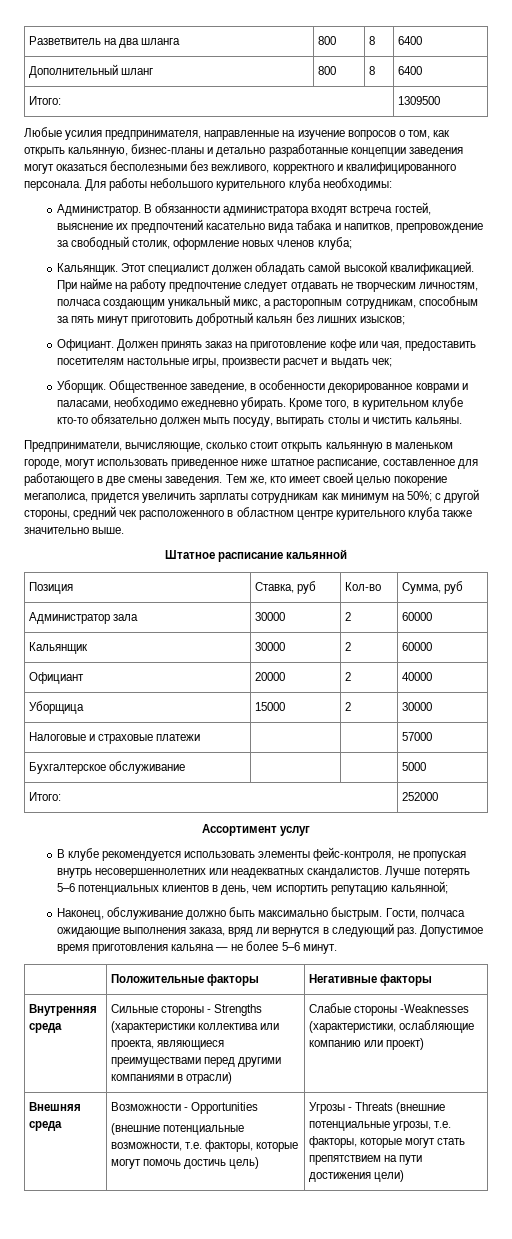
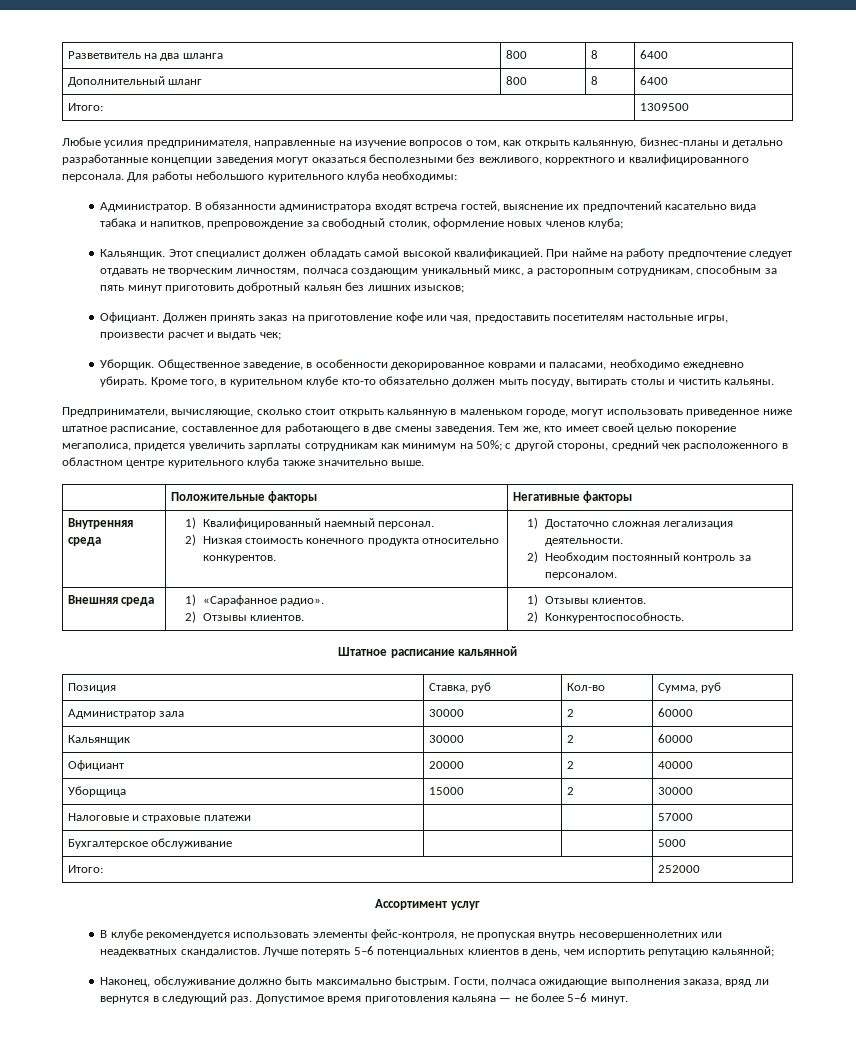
+ | Положительные факторы | Негативные факторы
+ Внутренняя среда | 1) Квалифицированный наемный персонал.
+ 2) Низкая стоимость конечного продукта относительно конкурентов. | 1) Достаточно сложная легализация деятельности.
+ 2) Необходим постоянный контроль за персоналом.
+ Внешняя среда | 1) «Сарафанное радио».
+ 2) Отзывы клиентов. | 1) Отзывы клиентов.
+ 2) Конкурентоспособность.
- | Положительные факторы | Негативные факторы
- Внутренняя среда | Сильные стороны - Strengths (характеристики коллектива или проекта, являющиеся преимуществами перед другими компаниями в отрасли) | Слабые стороны -Weaknesses (характеристики, ослабляющие компанию или проект)
- Внешняя среда | Возможности - Opportunities
- (внешние потенциальные возможности, т.е. факторы, которые могут помочь достичь цель) | Угрозы - Threats (внешние потенциальные угрозы, т.е. факторы, которые могут стать препятствием на пути достижения цели)

